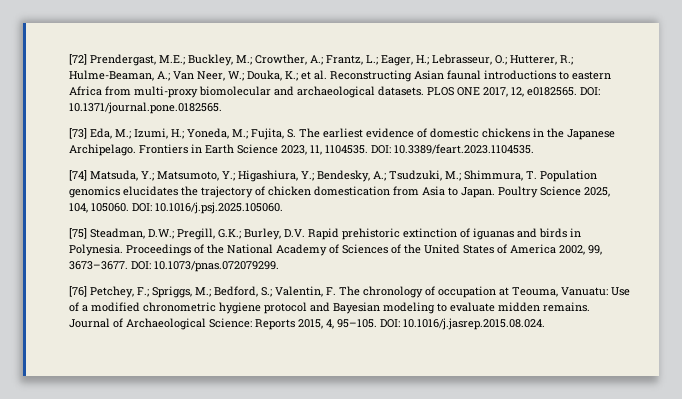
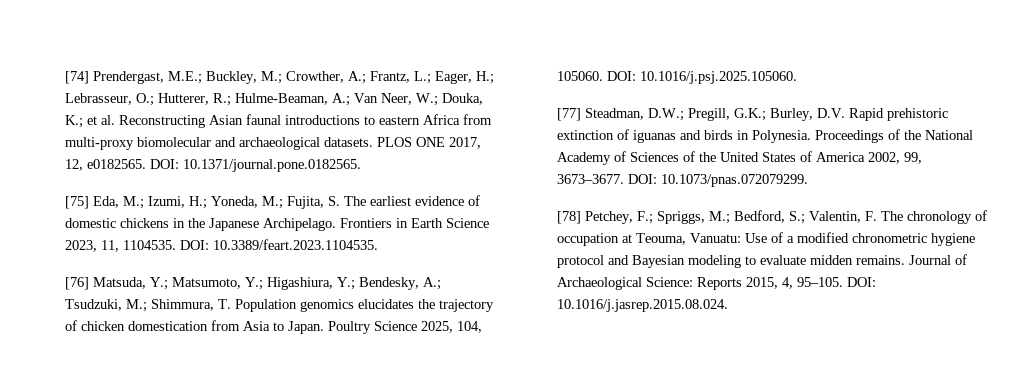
- [72] Prendergast, M.E.; Buckley, M.; Crowther, A.; Frantz, L.; Eager, H.; Lebrasseur, O.; Hutterer, R.; Hulme-Beaman, A.; Van Neer, W.; Douka, K.; et al. Reconstructing Asian faunal introductions to eastern Africa from multi-proxy biomolecular and archaeological datasets.
+ [74] Prendergast, M.E.; Buckley, M.; Crowther, A.; Frantz, L.; Eager, H.; Lebrasseur, O.; Hutterer, R.; Hulme-Beaman, A.; Van Neer, W.; Douka, K.; et al. Reconstructing Asian faunal introductions to eastern Africa from multi-proxy biomolecular and archaeological datasets.
- [73] Eda, M.; Izumi, H.; Yoneda, M.; Fujita, S. The earliest evidence of domestic chickens in the Japanese Archipelago.
+ [75] Eda, M.; Izumi, H.; Yoneda, M.; Fujita, S. The earliest evidence of domestic chickens in the Japanese Archipelago.
- [74] Matsuda, Y.; Matsumoto, Y.; Higashiura, Y.; Bendesky, A.; Tsudzuki, M.; Shimmura, T. Population genomics elucidates the trajectory of chicken domestication from Asia to Japan.
+ [76] Matsuda, Y.; Matsumoto, Y.; Higashiura, Y.; Bendesky, A.; Tsudzuki, M.; Shimmura, T. Population genomics elucidates the trajectory of chicken domestication from Asia to Japan.
- [75] Steadman, D.W.; Pregill, G.K.; Burley, D.V. Rapid prehistoric extinction of iguanas and birds in Polynesia.
+ [77] Steadman, D.W.; Pregill, G.K.; Burley, D.V. Rapid prehistoric extinction of iguanas and birds in Polynesia.
- [76] Petchey, F.; Spriggs, M.; Bedford, S.; Valentin, F. The chronology of occupation at Teouma, Vanuatu: Use of a modified chronometric hygiene protocol and Bayesian modeling to evaluate midden remains.
+ [78] Petchey, F.; Spriggs, M.; Bedford, S.; Valentin, F. The chronology of occupation at Teouma, Vanuatu: Use of a modified chronometric hygiene protocol and Bayesian modeling to evaluate midden remains.

